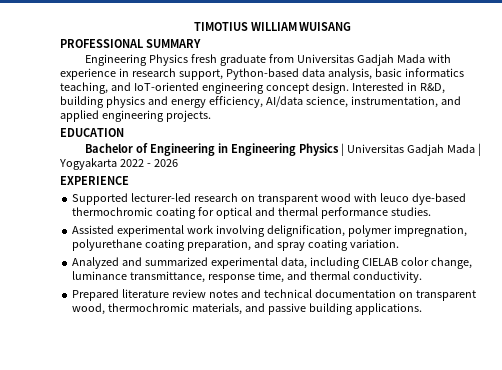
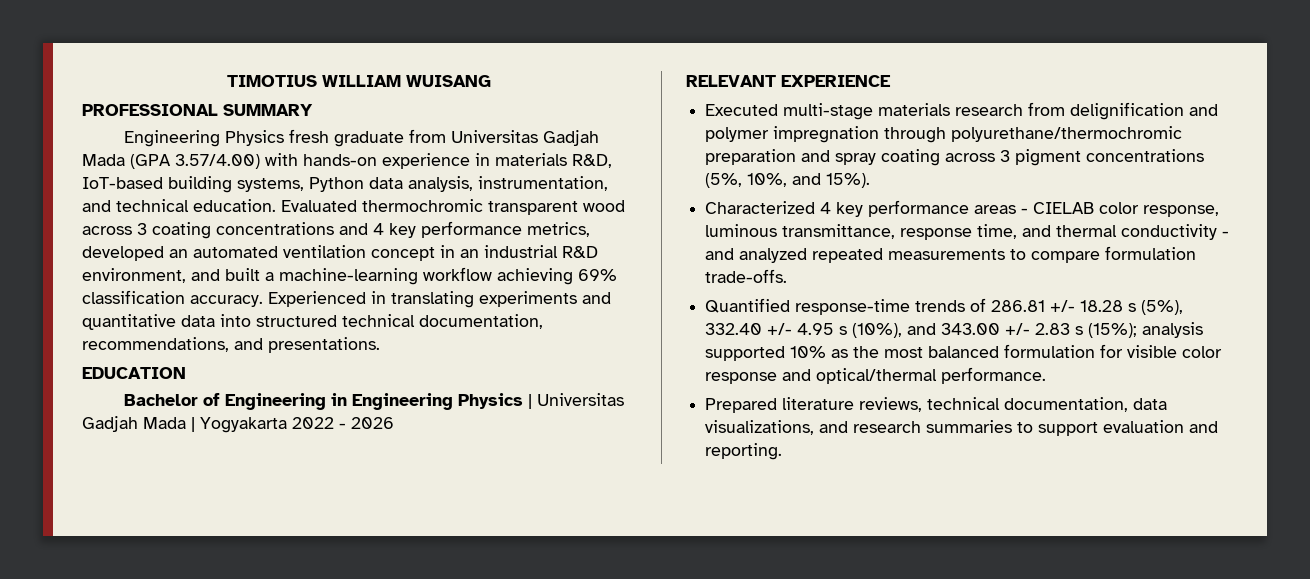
- Engineering Physics fresh graduate from Universitas Gadjah Mada with experience in research support, Python-based data analysis, basic informatics teaching, and IoT-oriented engineering concept design. Interested in R&D, building physics and energy efficiency, AI/data science, instrumentation, and applied engineering projects.
+ Engineering Physics fresh graduate from Universitas Gadjah Mada (GPA 3.57/4.00) with hands-on experience in materials R&D, IoT-based building systems, Python data analysis, instrumentation, and technical education. Evaluated thermochromic transparent wood across 3 coating concentrations and 4 key performance metrics, developed an automated ventilation concept in an industrial R&D environment, and built a machine-learning workflow achieving 69% classification accuracy. Experienced in translating experiments and quantitative data into structured technical documentation, recommendations, and presentations.
- EXPERIENCE
+ RELEVANT EXPERIENCE
- Supported lecturer-led research on transparent wood with leuco dye-based thermochromic coating for optical and thermal performance studies.
- Assisted experimental work involving delignification, polymer impregnation, polyurethane coating preparation, and spray coating variation.
- Analyzed and summarized experimental data, including CIELAB color change, luminance transmittance, response time, and thermal conductivity.
- Prepared literature review notes and technical documentation on transparent wood, thermochromic materials, and passive building applications.
+ Executed multi-stage materials research from delignification and polymer impregnation through polyurethane/thermochromic preparation and spray coating across 3 pigment concentrations (5%, 10%, and 15%).
+ Characterized 4 key performance areas - CIELAB color response, luminous transmittance, response time, and thermal conductivity - and analyzed repeated measurements to compare formulation trade-offs.
+ Quantified response-time trends of 286.81 +/- 18.28 s (5%), 332.40 +/- 4.95 s (10%), and 343.00 +/- 2.83 s (15%); analysis supported 10% as the most balanced formulation for visible color response and optical/thermal performance.
+ Prepared literature reviews, technical documentation, data visualizations, and research summaries to support evaluation and reporting.

